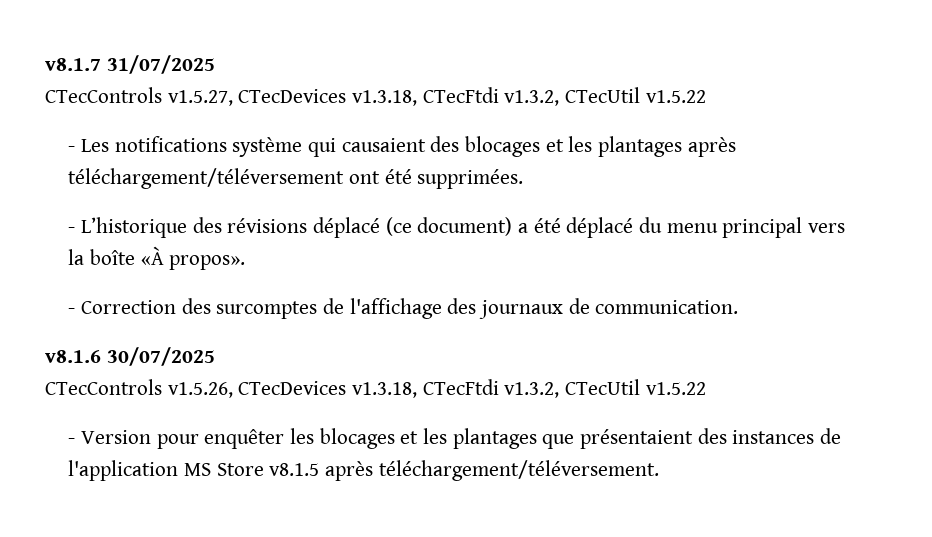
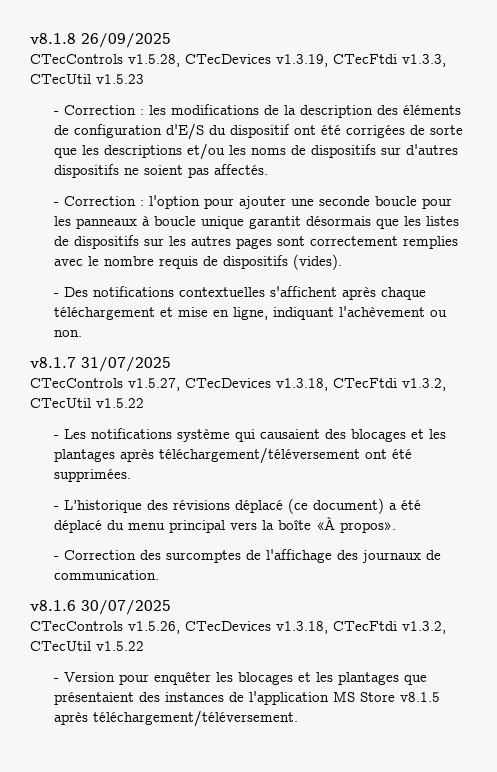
+ v8.1.8 26/09/2025
+ CTecControls v1.5.28, CTecDevices v1.3.19, CTecFtdi v1.3.3, CTecUtil v1.5.23
+ - Correction : les modifications de la description des éléments de configuration d'E/S du dispositif ont été corrigées de sorte que les descriptions et/ou les noms de dispositifs sur d'autres dispositifs ne soient pas affectés.
+ - Correction : l'option pour ajouter une seconde boucle pour les panneaux à boucle unique garantit désormais que les listes de dispositifs sur les autres pages sont correctement remplies avec le nombre requis de dispositifs (vides).
+ - Des notifications contextuelles s'affichent après chaque téléchargement et mise en ligne, indiquant l'achèvement ou non.

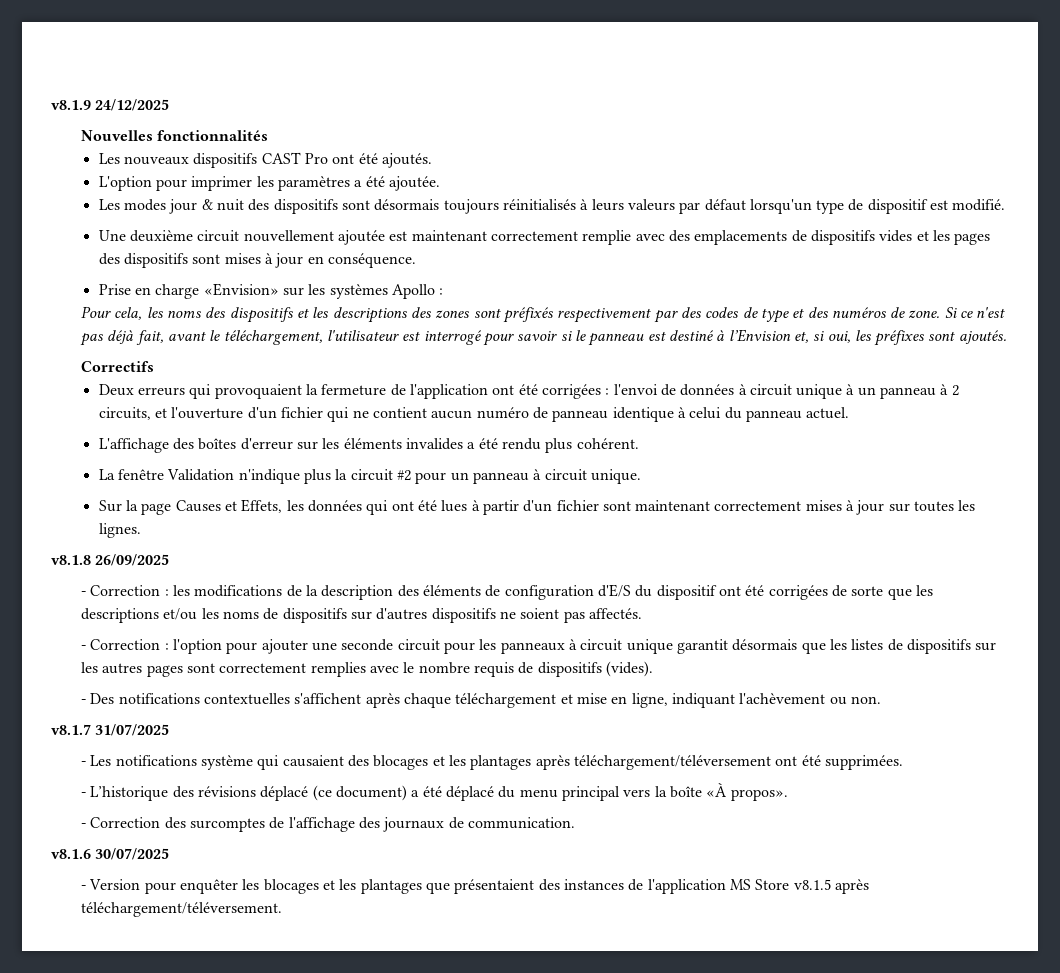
+ v8.1.9 24/12/2025
+ Nouvelles fonctionnalités
+ Les nouveaux dispositifs CAST Pro ont été ajoutés.
+ L'option pour imprimer les paramètres a été ajoutée.
+ Les modes jour & nuit des dispositifs sont désormais toujours réinitialisés à leurs valeurs par défaut lorsqu'un type de dispositif est modifié.
+ Une deuxième circuit nouvellement ajoutée est maintenant correctement remplie avec des emplacements de dispositifs vides et les pages des dispositifs sont mises à jour en conséquence.
+ Prise en charge «Envision» sur les systèmes Apollo :
+ Pour cela, les noms des dispositifs et les descriptions des zones sont préfixés respectivement par des codes de type et des numéros de zone. Si ce n'est pas déjà fait, avant le téléchargement, l'utilisateur est interrogé pour savoir si le panneau est destiné à l’Envision et, si oui, les préfixes sont ajoutés.
+ Correctifs
+ Deux erreurs qui provoquaient la fermeture de l'application ont été corrigées : l'envoi de données à circuit unique à un panneau à 2 circuits, et l'ouverture d'un fichier qui ne contient aucun numéro de panneau identique à celui du panneau actuel.
+ L'affichage des boîtes d'erreur sur les éléments invalides a été rendu plus cohérent.
+ La fenêtre Validation n'indique plus la circuit #2 pour un panneau à circuit unique.
+ Sur la page Causes et Effets, les données qui ont été lues à partir d'un fichier sont maintenant correctement mises à jour sur toutes les lignes.
  v8.1.8 26/09/2025
- CTecControls v1.5.28, CTecDevices v1.3.19, CTecFtdi v1.3.3, CTecUtil v1.5.23
- - Correction : l'option pour ajouter une seconde boucle pour les panneaux à boucle unique garantit désormais que les listes de dispositifs sur les autres pages sont correctement remplies avec le nombre requis de dispositifs (vides).
+ - Correction : l'option pour ajouter une seconde circuit pour les panneaux à circuit unique garantit désormais que les listes de dispositifs sur les autres pages sont correctement remplies avec le nombre requis de dispositifs (vides).
- CTecControls v1.5.27, CTecDevices v1.3.18, CTecFtdi v1.3.2, CTecUtil v1.5.22
- CTecControls v1.5.26, CTecDevices v1.3.18, CTecFtdi v1.3.2, CTecUtil v1.5.22

